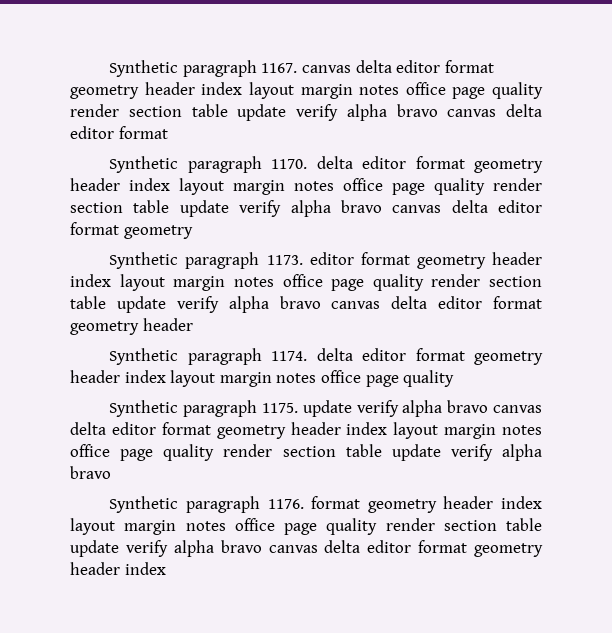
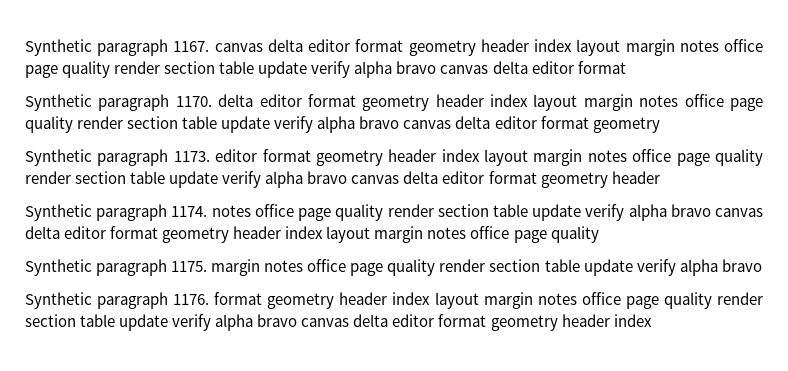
- Synthetic paragraph 1174. delta editor format geometry header index layout margin notes office page quality
+ Synthetic paragraph 1174. notes office page quality render section table update verify alpha bravo canvas delta editor format geometry header index layout margin notes office page quality
- Synthetic paragraph 1175. update verify alpha bravo canvas delta editor format geometry header index layout margin notes office page quality render section table update verify alpha bravo
+ Synthetic paragraph 1175. margin notes office page quality render section table update verify alpha bravo

